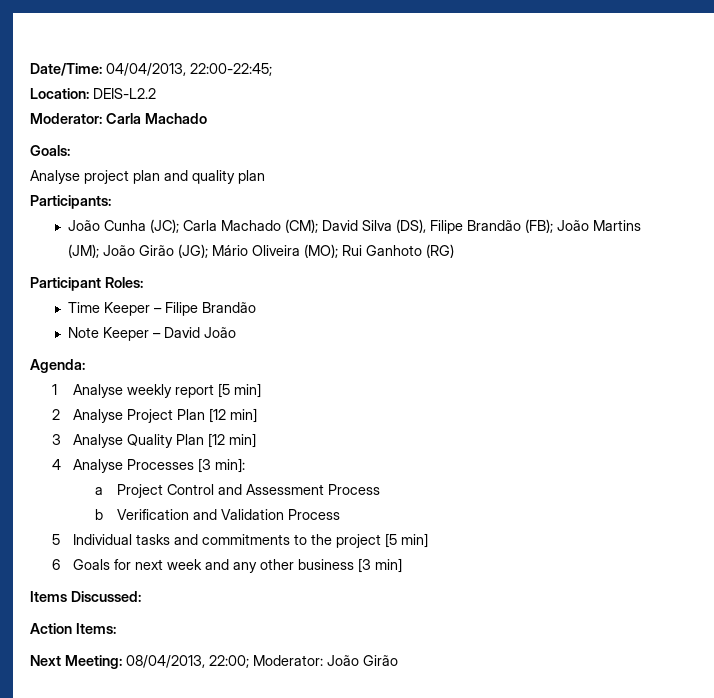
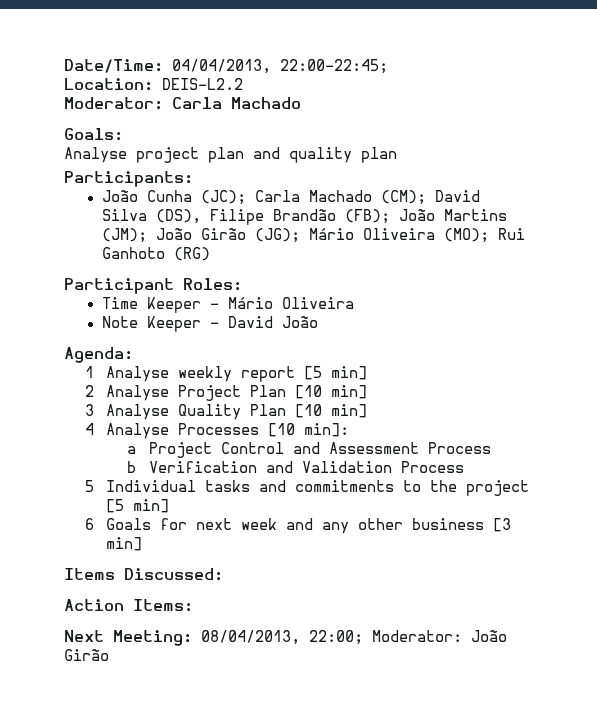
- Time Keeper – Filipe Brandão
+ Time Keeper – Mário Oliveira
- 2 Analyse Project Plan [12 min]
+ 2 Analyse Project Plan [10 min]
- 3 Analyse Quality Plan [12 min]
+ 3 Analyse Quality Plan [10 min]
- 4 Analyse Processes [3 min]:
+ 4 Analyse Processes [10 min]:

